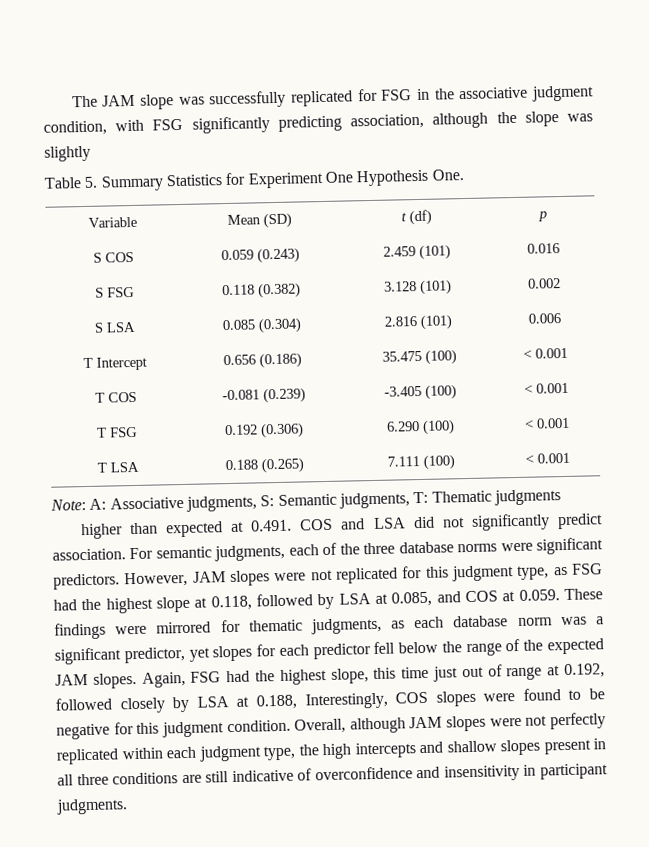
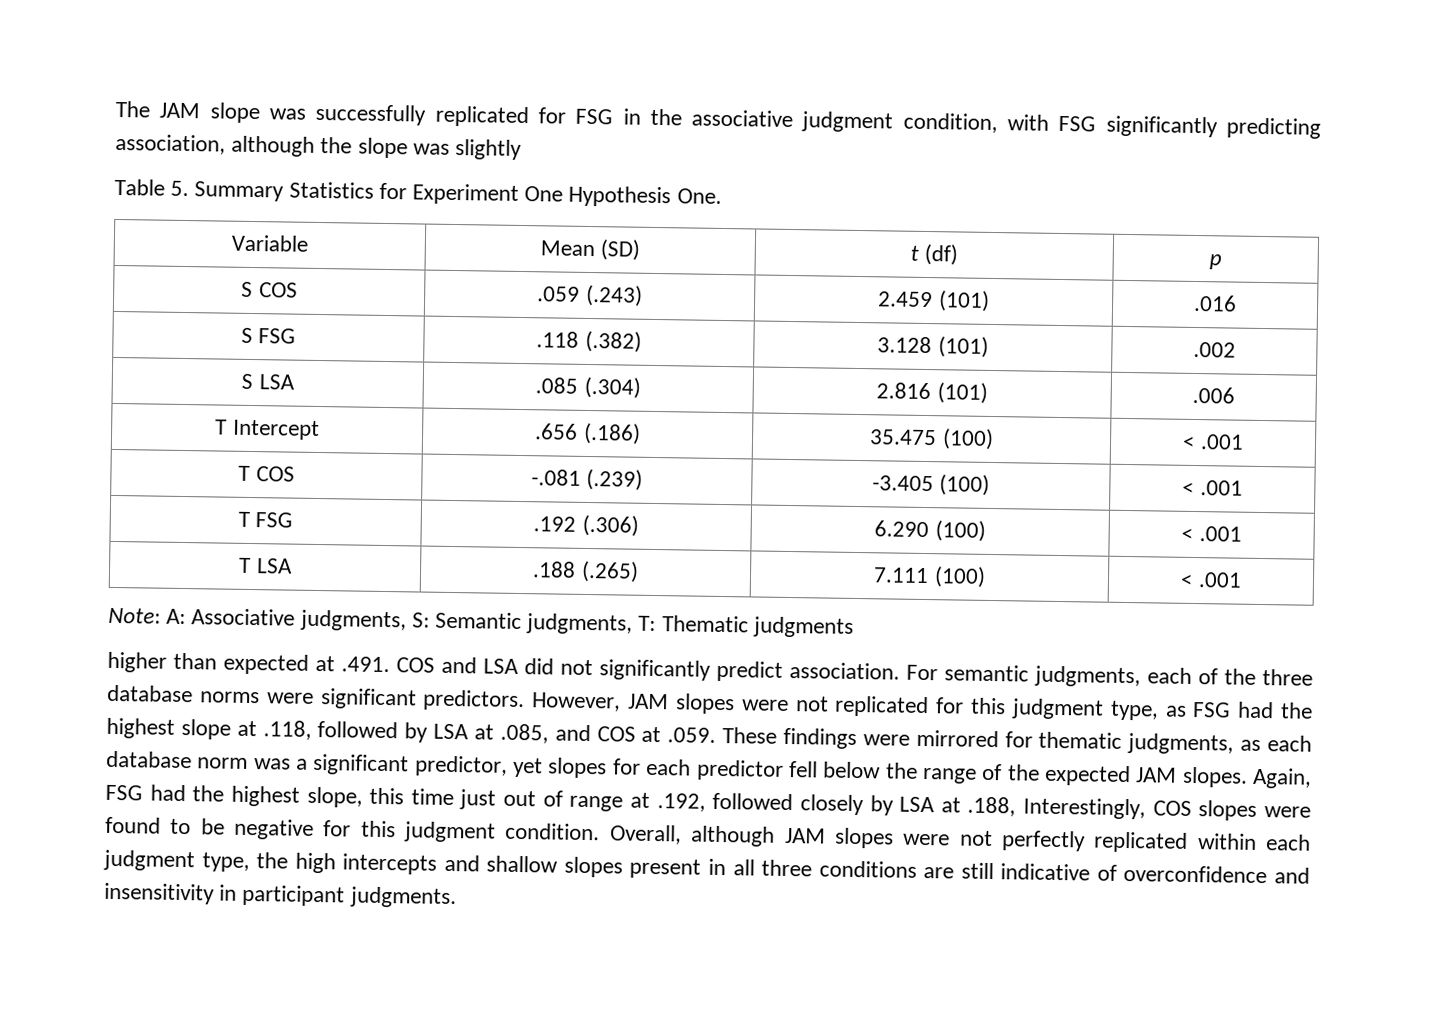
- S COS | 0.059 (0.243) | 2.459 (101) | 0.016
+ S COS | .059 (.243) | 2.459 (101) | .016
- S FSG | 0.118 (0.382) | 3.128 (101) | 0.002
+ S FSG | .118 (.382) | 3.128 (101) | .002
- S LSA | 0.085 (0.304) | 2.816 (101) | 0.006
+ S LSA | .085 (.304) | 2.816 (101) | .006
- T Intercept | 0.656 (0.186) | 35.475 (100) | < 0.001
+ T Intercept | .656 (.186) | 35.475 (100) | < .001
- T COS | -0.081 (0.239) | -3.405 (100) | < 0.001
+ T COS | -.081 (.239) | -3.405 (100) | < .001
- T FSG | 0.192 (0.306) | 6.290 (100) | < 0.001
+ T FSG | .192 (.306) | 6.290 (100) | < .001
- T LSA | 0.188 (0.265) | 7.111 (100) | < 0.001
+ T LSA | .188 (.265) | 7.111 (100) | < .001
- higher than expected at 0.491. COS and LSA did not significantly predict association.
+ higher than expected at .491. COS and LSA did not significantly predict association.
- However, JAM slopes were not replicated for this judgment type, as FSG had the highest slope at 0.118, followed by LSA at 0.085, and COS at 0.059. These findings were mirrored for thematic judgments, as each database norm was a significant predictor, yet slopes for each predictor fell below the range of the expected JAM slopes.
+ However, JAM slopes were not replicated for this judgment type, as FSG had the highest slope at .118, followed by LSA at .085, and COS at .059. These findings were mirrored for thematic judgments, as each database norm was a significant predictor, yet slopes for each predictor fell below the range of the expected JAM slopes.
- Again, FSG had the highest slope, this time just out of range at 0.192, followed closely by LSA at 0.188, Interestingly, COS slopes were found to be negative for this judgment condition.
+ Again, FSG had the highest slope, this time just out of range at .192, followed closely by LSA at .188, Interestingly, COS slopes were found to be negative for this judgment condition.

